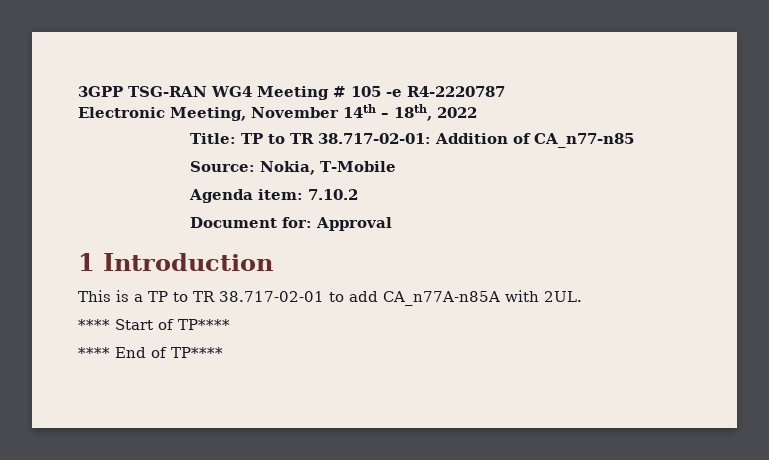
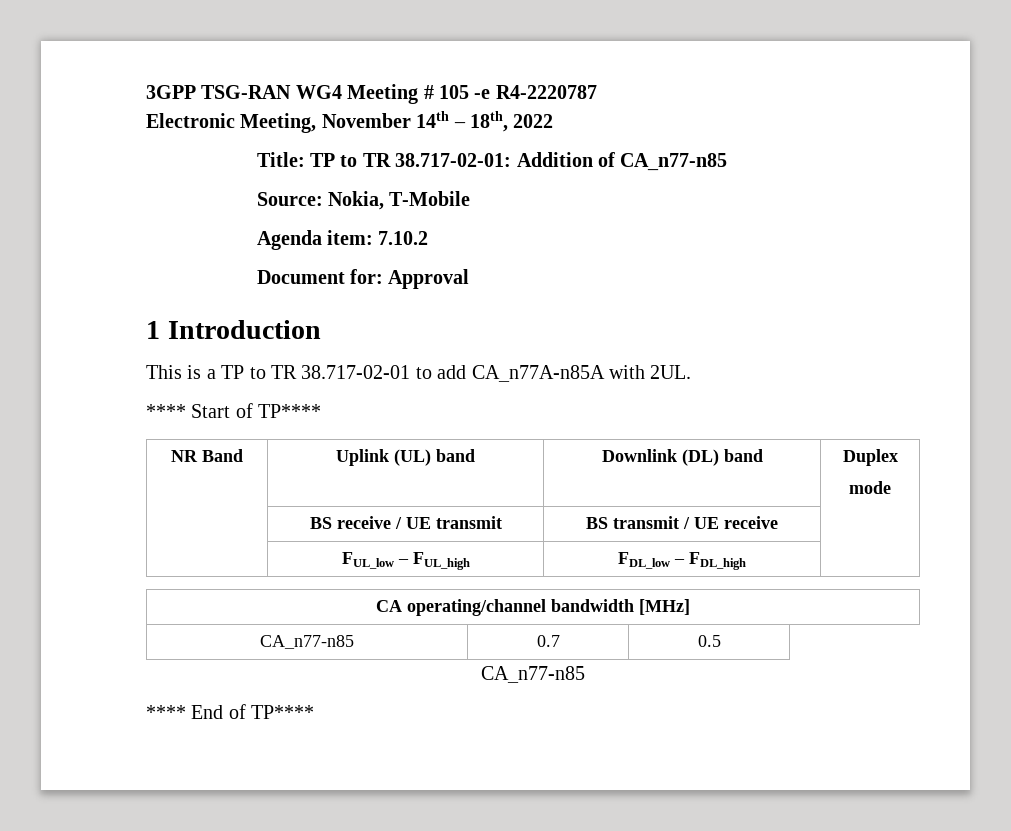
+ NR Band | Uplink (UL) band | Downlink (DL) band | Duplex
+ mode
+ | BS receive / UE transmit | BS transmit / UE receive |
+ | FUL_low – FUL_high | FDL_low – FDL_high |
+ CA operating/channel bandwidth [MHz]
+ CA_n77-n85 | 0.7 | 0.5
+ CA_n77-n85

